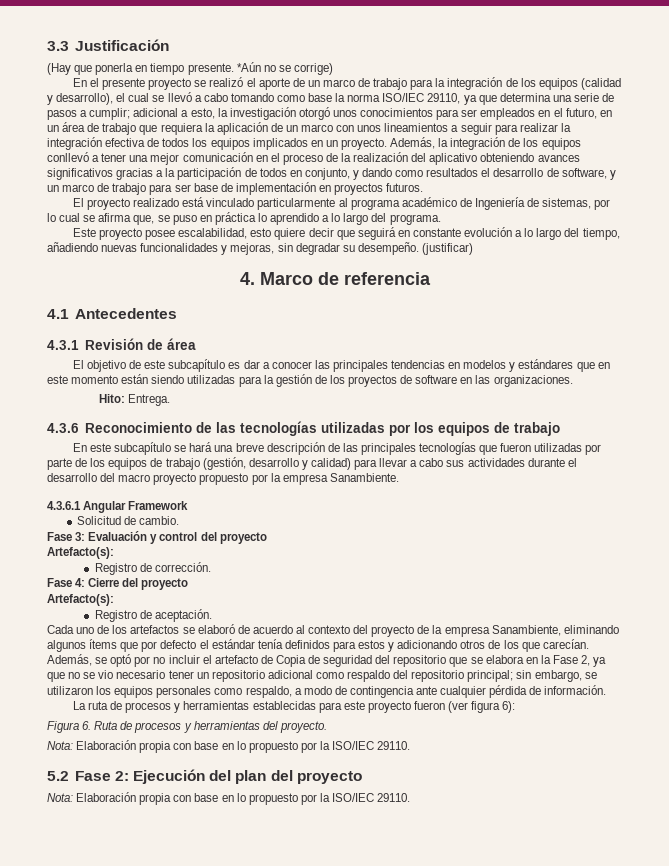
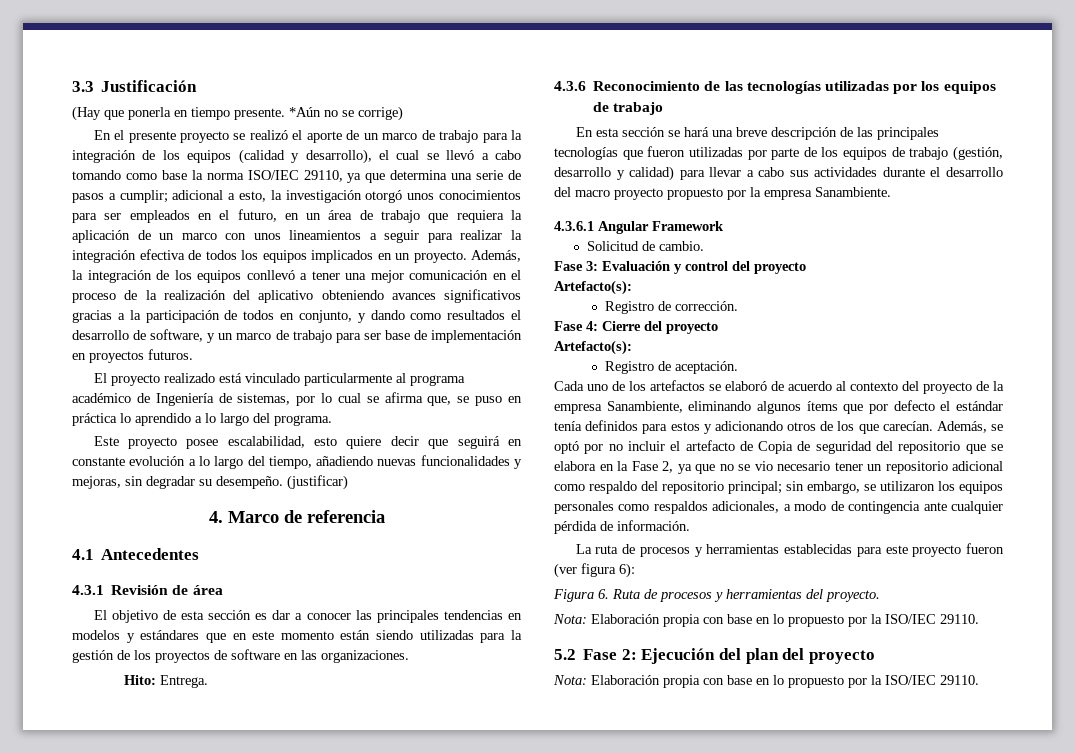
- El objetivo de este subcapítulo es dar a conocer las principales tendencias en modelos y estándares que en este momento están siendo utilizadas para la gestión de los proyectos de software en las organizaciones.
+ El objetivo de esta sección es dar a conocer las principales tendencias en modelos y estándares que en este momento están siendo utilizadas para la gestión de los proyectos de software en las organizaciones.
- En este subcapítulo se hará una breve descripción de las principales tecnologías que fueron utilizadas por parte de los equipos de trabajo (gestión, desarrollo y calidad) para llevar a cabo sus actividades durante el desarrollo del macro proyecto propuesto por la empresa Sanambiente.
+ En esta sección se hará una breve descripción de las principales tecnologías que fueron utilizadas por parte de los equipos de trabajo (gestión, desarrollo y calidad) para llevar a cabo sus actividades durante el desarrollo del macro proyecto propuesto por la empresa Sanambiente.
- Además, se optó por no incluir el artefacto de Copia de seguridad del repositorio que se elabora en la Fase 2, ya que no se vio necesario tener un repositorio adicional como respaldo del repositorio principal; sin embargo, se utilizaron los equipos personales como respaldo, a modo de contingencia ante cualquier pérdida de información.
+ Además, se optó por no incluir el artefacto de Copia de seguridad del repositorio que se elabora en la Fase 2, ya que no se vio necesario tener un repositorio adicional como respaldo del repositorio principal; sin embargo, se utilizaron los equipos personales como respaldos adicionales, a modo de contingencia ante cualquier pérdida de información.

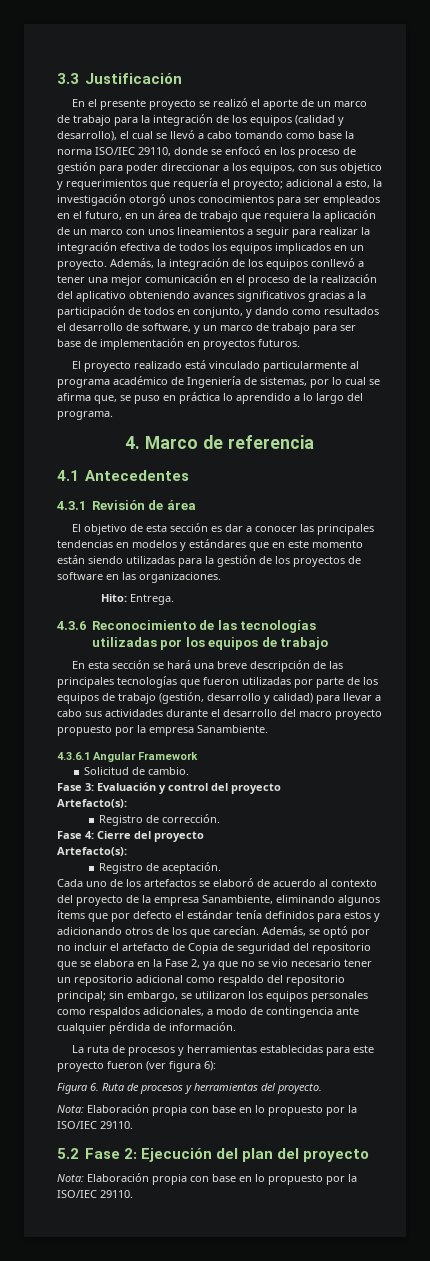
- (Hay que ponerla en tiempo presente. *Aún no se corrige)
- En el presente proyecto se realizó el aporte de un marco de trabajo para la integración de los equipos (calidad y desarrollo), el cual se llevó a cabo tomando como base la norma ISO/IEC 29110, ya que determina una serie de pasos a cumplir;
+ En el presente proyecto se realizó el aporte de un marco de trabajo para la integración de los equipos (calidad y desarrollo), el cual se llevó a cabo tomando como base la norma ISO/IEC 29110, donde se enfocó en los proceso de gestión para poder direccionar a los equipos, con sus objetico y requerimientos que requería el proyecto;
- Este proyecto posee escalabilidad, esto quiere decir que seguirá en constante evolución a lo largo del tiempo, añadiendo nuevas funcionalidades y mejoras, sin degradar su desempeño. (justificar)

